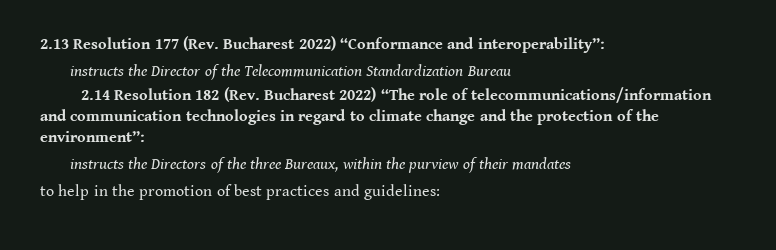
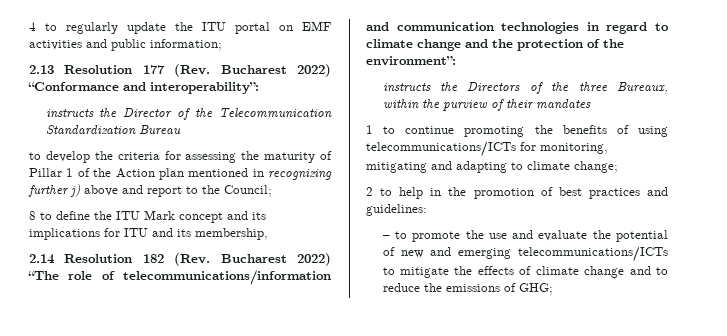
+ 4 to regularly update the ITU portal on EMF activities and public information;
+ to develop the criteria for assessing the maturity of Pillar 1 of the Action plan mentioned in recognizing further j) above and report to the Council;
+ 8 to define the ITU Mark concept and its implications for ITU and its membership,
- to help in the promotion of best practices and guidelines:
+ 1 to continue promoting the benefits of using telecommunications/ICTs for monitoring, mitigating and adapting to climate change;
+ 2 to help in the promotion of best practices and guidelines:
+ – to promote the use and evaluate the potential of new and emerging telecommunications/ICTs to mitigate the effects of climate change and to reduce the emissions of GHG;

